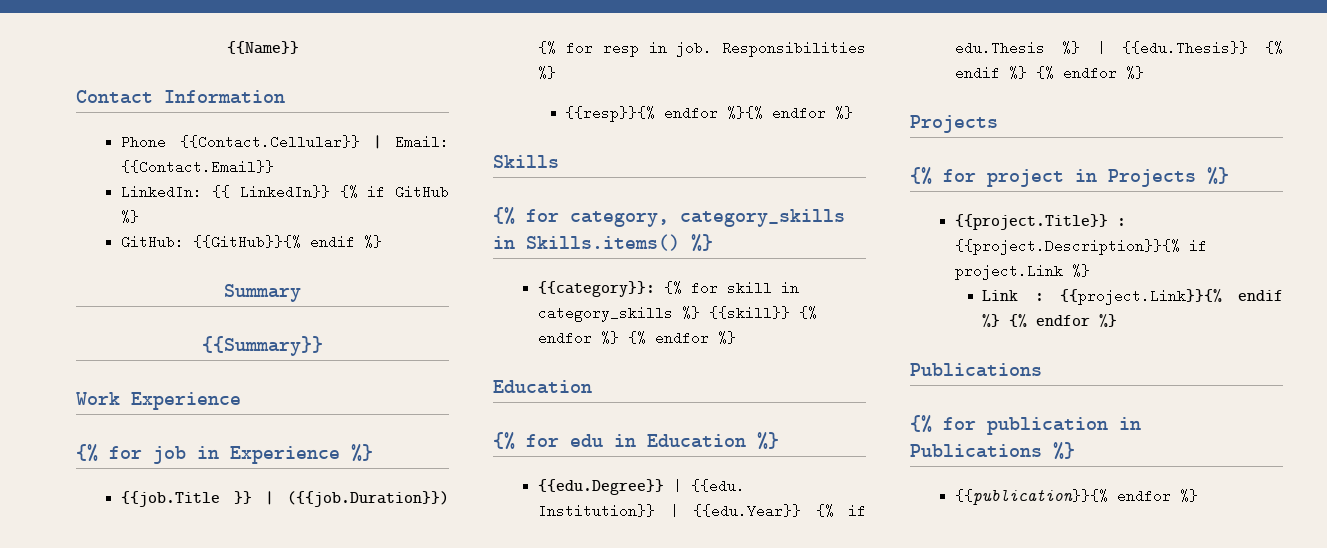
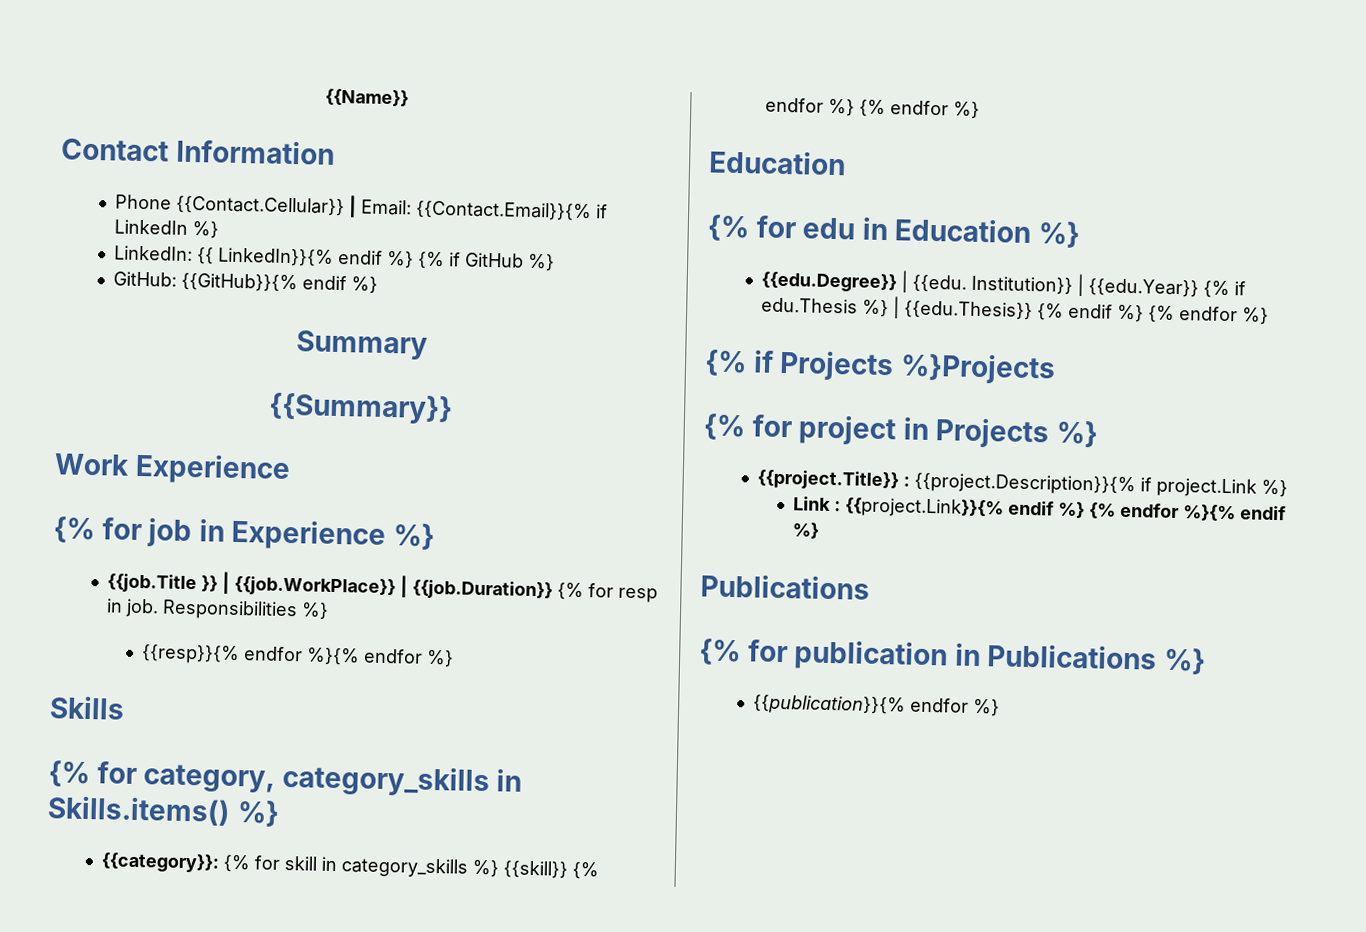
- Phone {{Contact.Cellular}} | Email: {{Contact.Email}}
+ Phone {{Contact.Cellular}} | Email: {{Contact.Email}}{% if LinkedIn %}
- LinkedIn: {{ LinkedIn}} {% if GitHub %}
+ LinkedIn: {{ LinkedIn}}{% endif %} {% if GitHub %}
- {{job.Title }} | ({{job.Duration}}) {% for resp in job.
+ {{job.Title }} | {{job.WorkPlace}} | {{job.Duration}} {% for resp in job.
  Institution}} | {{edu.Year}} {% if edu.Thesis %} | {{edu.Thesis}} {% endif %} {% endfor %}
- Projects
+ {% if Projects %}Projects
- Link : {{project.Link}}{% endif %} {% endfor %}
+ Link : {{project.Link}}{% endif %} {% endfor %}{% endif %}

